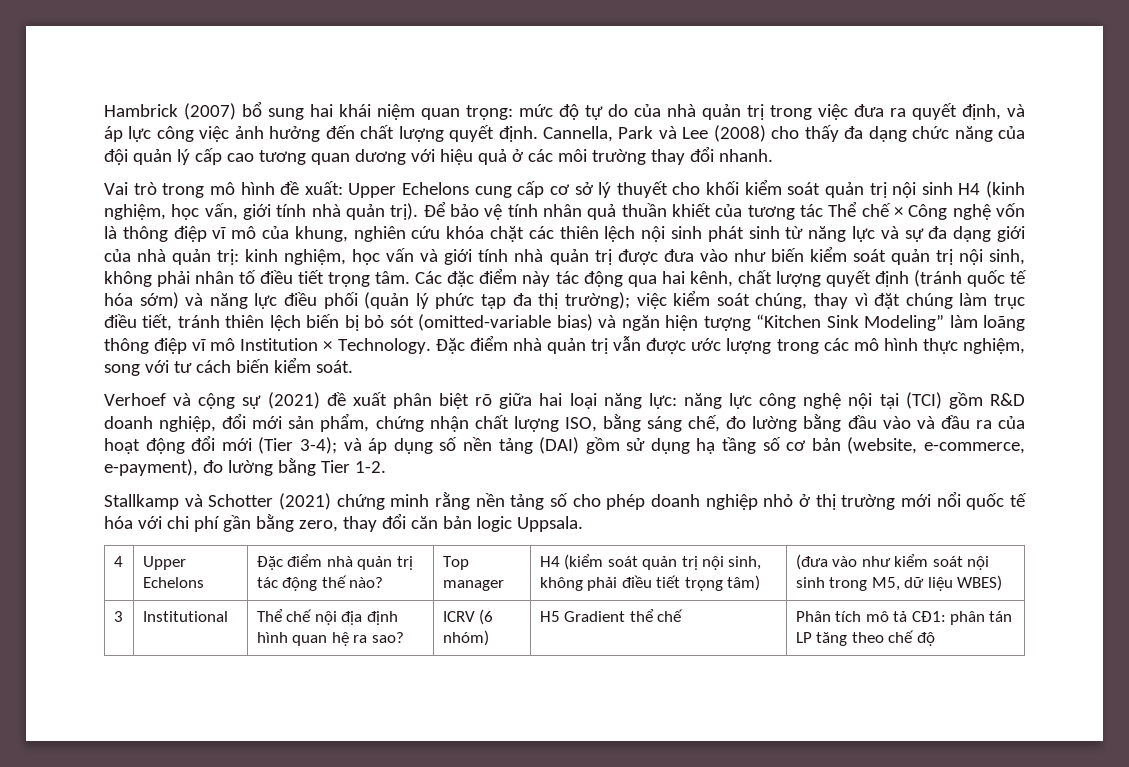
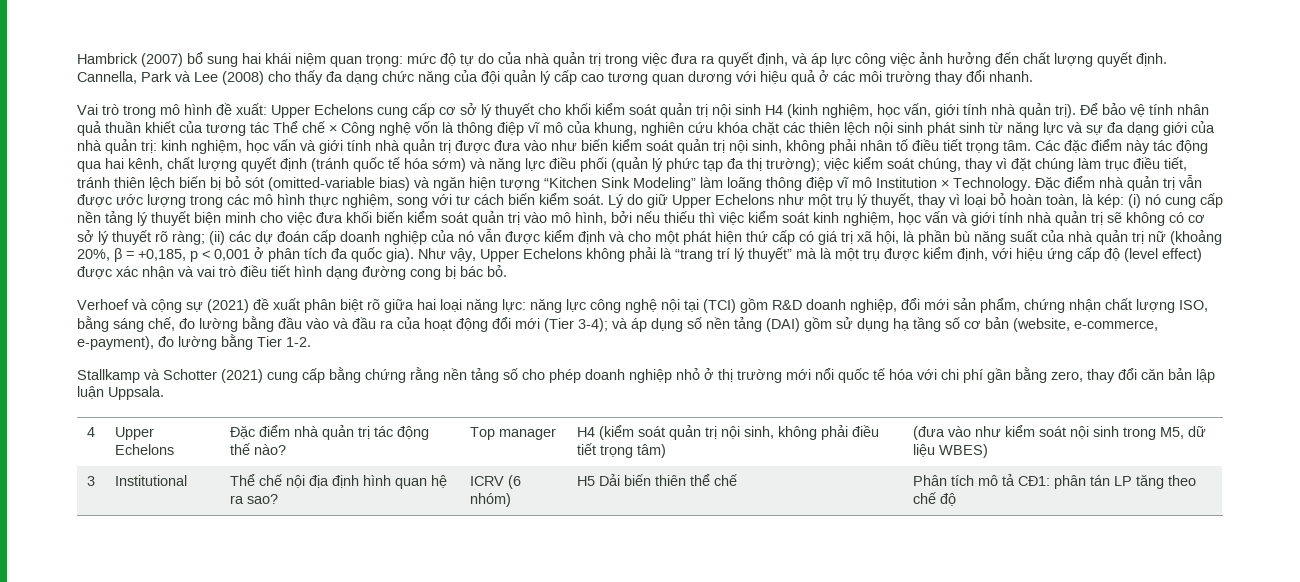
+ Lý do giữ Upper Echelons như một trụ lý thuyết, thay vì loại bỏ hoàn toàn, là kép: (i) nó cung cấp nền tảng lý thuyết biện minh cho việc đưa khối biến kiểm soát quản trị vào mô hình, bởi nếu thiếu thì việc kiểm soát kinh nghiệm, học vấn và giới tính nhà quản trị sẽ không có cơ sở lý thuyết rõ ràng; (ii) các dự đoán cấp doanh nghiệp của nó vẫn được kiểm định và cho một phát hiện thứ cấp có giá trị xã hội, là phần bù năng suất của nhà quản trị nữ (khoảng 20%, β = +0,185, p < 0,001 ở phân tích đa quốc gia). Như vậy, Upper Echelons không phải là “trang trí lý thuyết” mà là một trụ được kiểm định, với hiệu ứng cấp độ (level effect) được xác nhận và vai trò điều tiết hình dạng đường cong bị bác bỏ.
- Stallkamp và Schotter (2021) chứng minh rằng nền tảng số cho phép doanh nghiệp nhỏ ở thị trường mới nổi quốc tế hóa với chi phí gần bằng zero, thay đổi căn bản logic Uppsala.
+ Stallkamp và Schotter (2021) cung cấp bằng chứng rằng nền tảng số cho phép doanh nghiệp nhỏ ở thị trường mới nổi quốc tế hóa với chi phí gần bằng zero, thay đổi căn bản lập luận Uppsala.
- 3 | Institutional | Thể chế nội địa định hình quan hệ ra sao? | ICRV (6 nhóm) | H5 Gradient thể chế | Phân tích mô tả CĐ1: phân tán LP tăng theo chế độ
+ 3 | Institutional | Thể chế nội địa định hình quan hệ ra sao? | ICRV (6 nhóm) | H5 Dải biến thiên thể chế | Phân tích mô tả CĐ1: phân tán LP tăng theo chế độ

